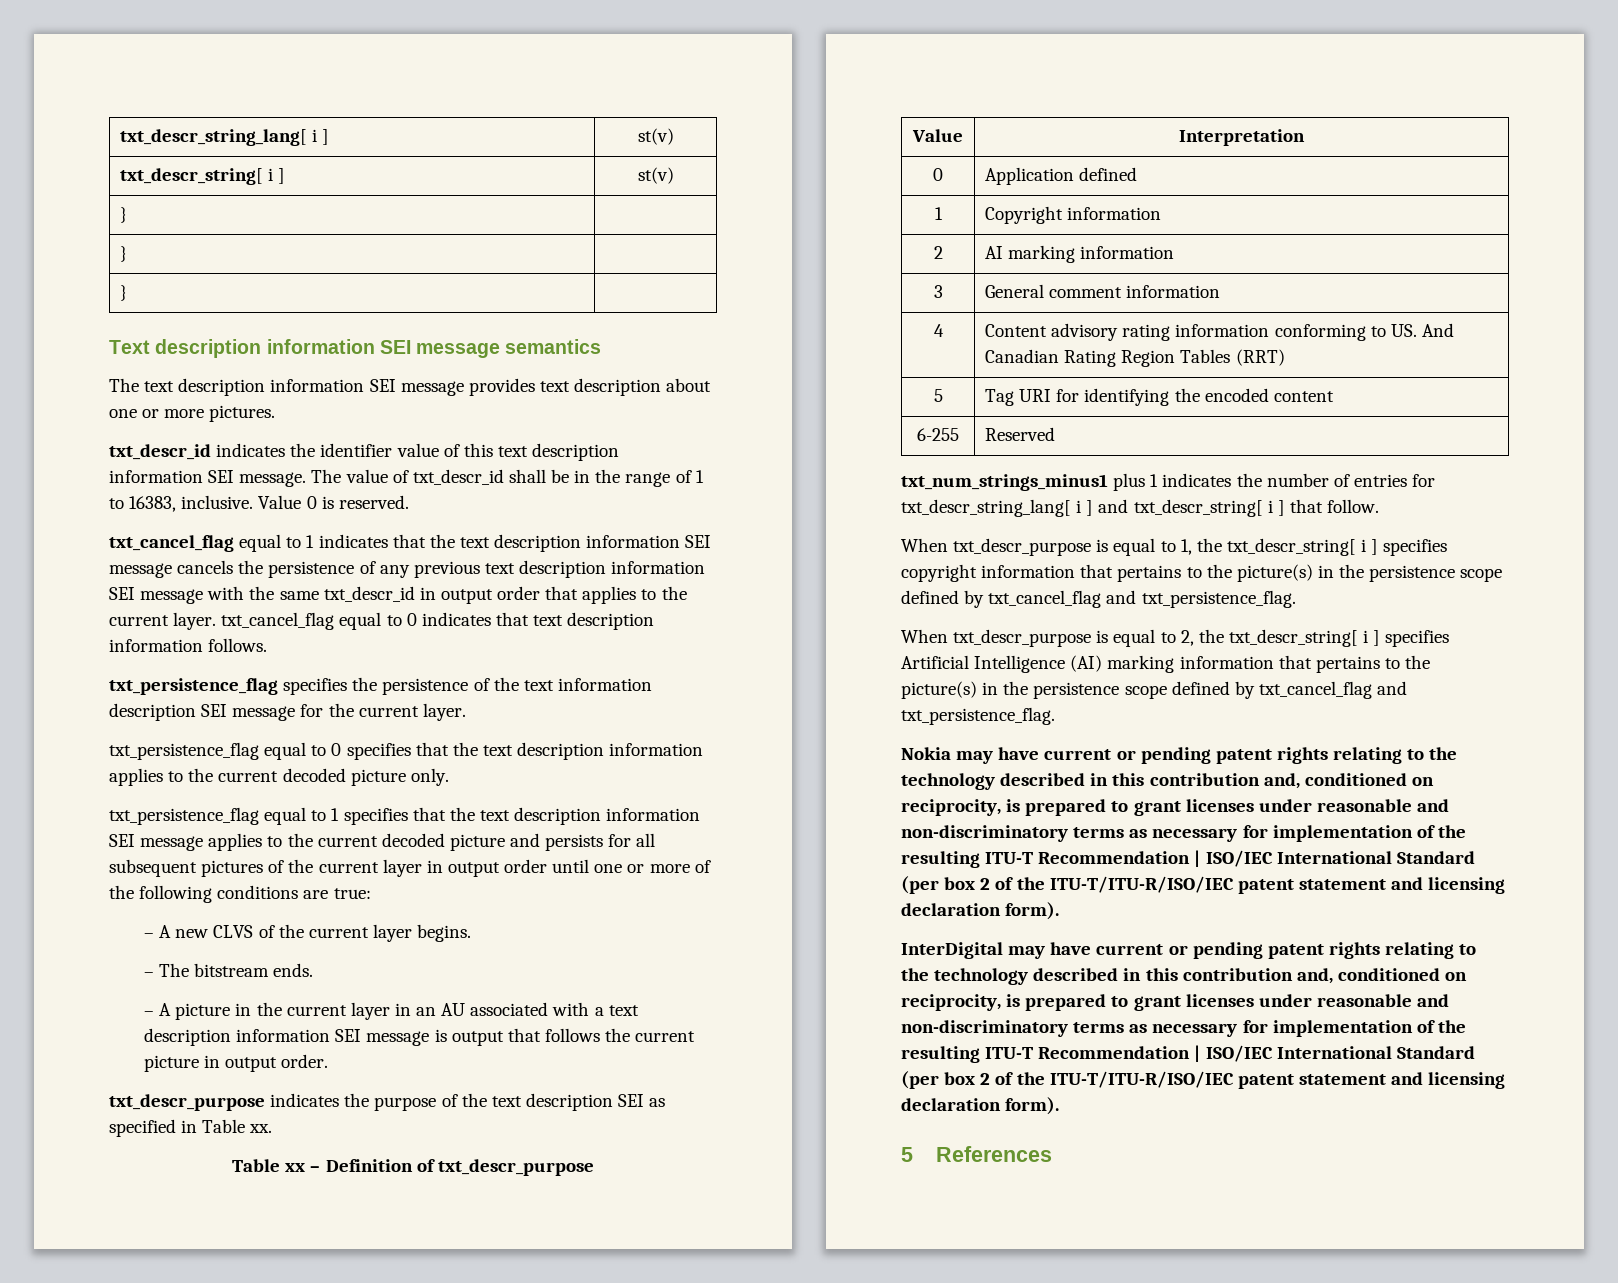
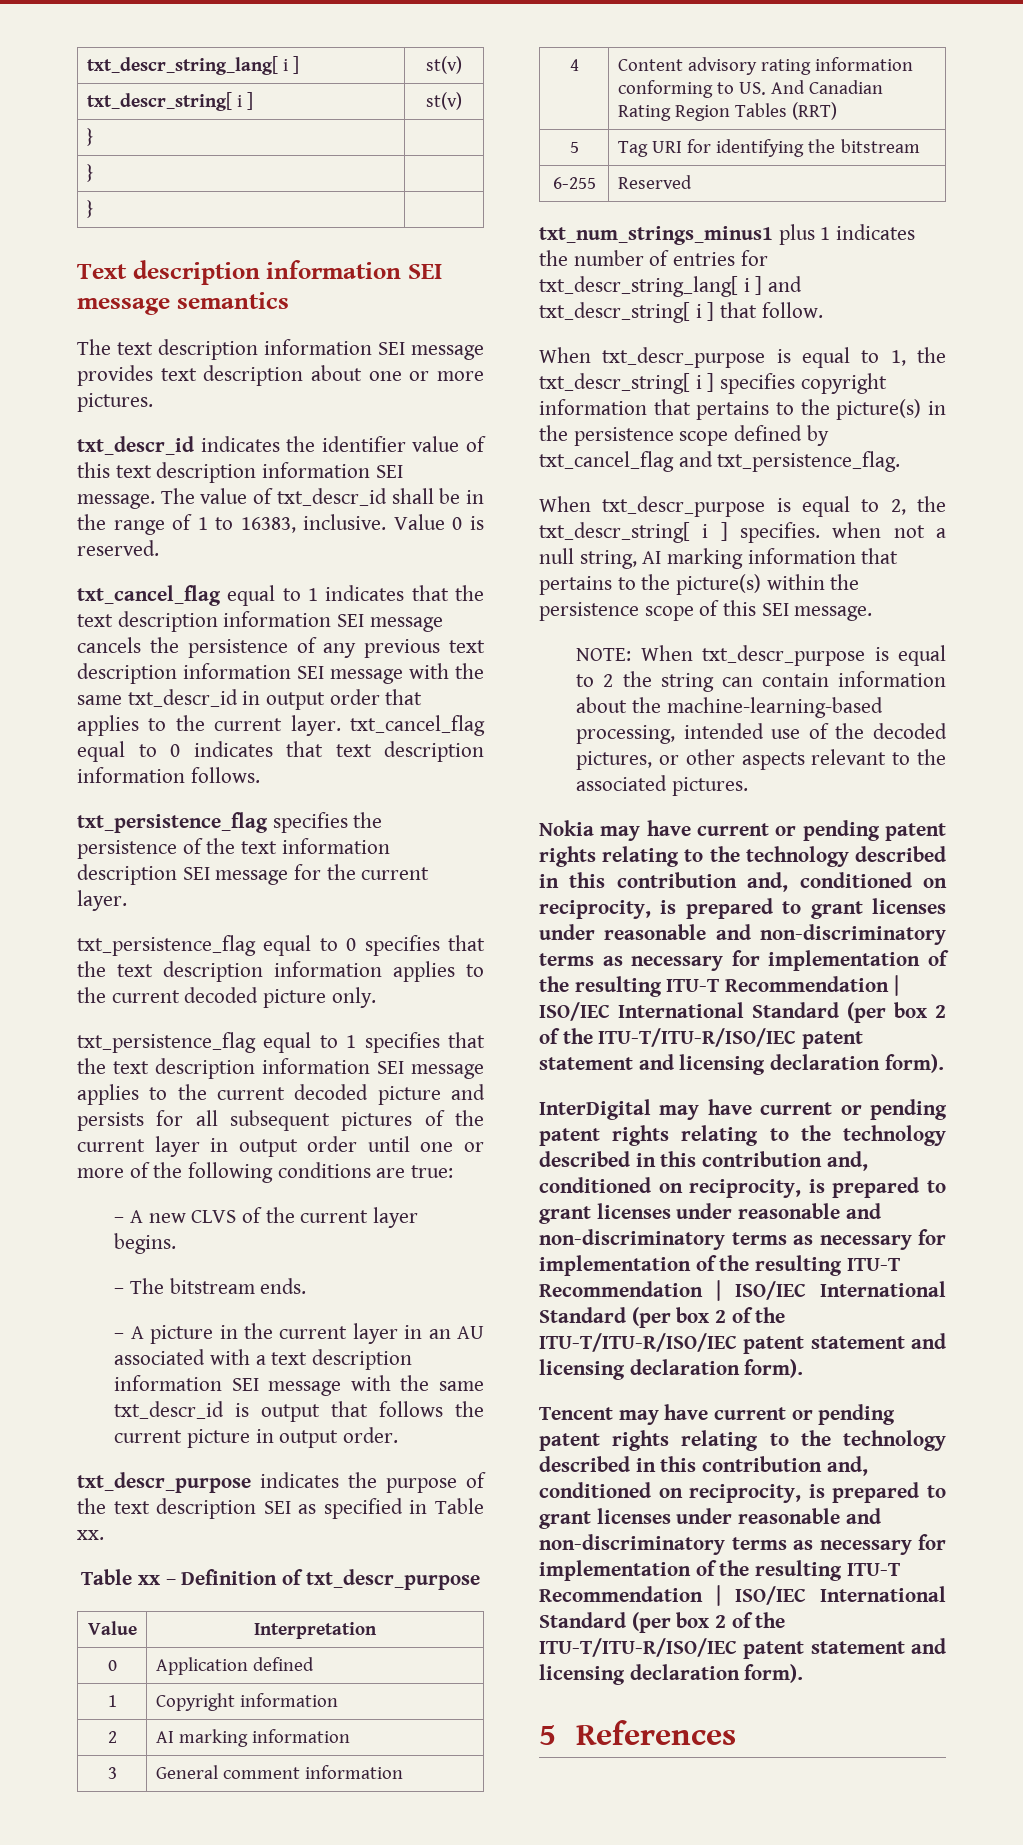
- – A picture in the current layer in an AU associated with a text description information SEI message is output that follows the current picture in output order.
+ – A picture in the current layer in an AU associated with a text description information SEI message with the same txt_descr_id is output that follows the current picture in output order.
- 5 | Tag URI for identifying the encoded content
+ 5 | Tag URI for identifying the bitstream
- When txt_descr_purpose is equal to 2, the txt_descr_string[ i ] specifies Artificial Intelligence (AI) marking information that pertains to the picture(s) in the persistence scope defined by txt_cancel_flag and txt_persistence_flag.
+ When txt_descr_purpose is equal to 2, the txt_descr_string[ i ] specifies. when not a null string, AI marking information that pertains to the picture(s) within the persistence scope of this SEI message.
+ NOTE: When txt_descr_purpose is equal to 2 the string can contain information about the machine-learning-based processing, intended use of the decoded pictures, or other aspects relevant to the associated pictures.
+ Tencent may have current or pending patent rights relating to the technology described in this contribution and, conditioned on reciprocity, is prepared to grant licenses under reasonable and non-discriminatory terms as necessary for implementation of the resulting ITU-T Recommendation | ISO/IEC International Standard (per box 2 of the ITU-T/ITU-R/ISO/IEC patent statement and licensing declaration form).

